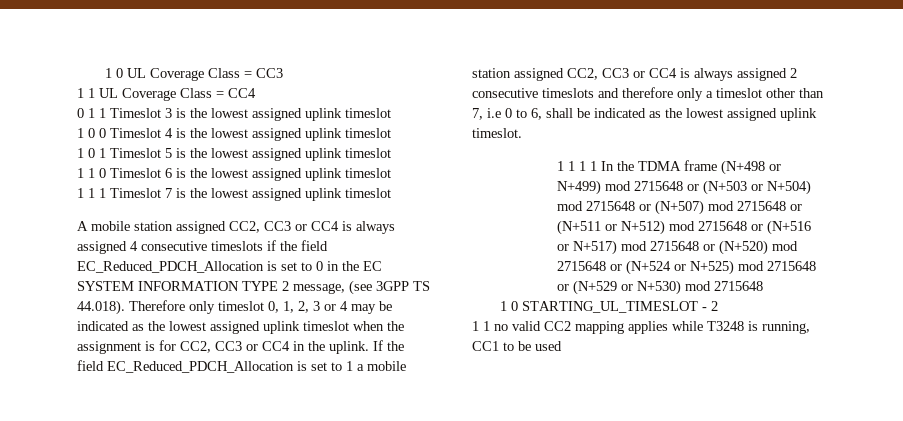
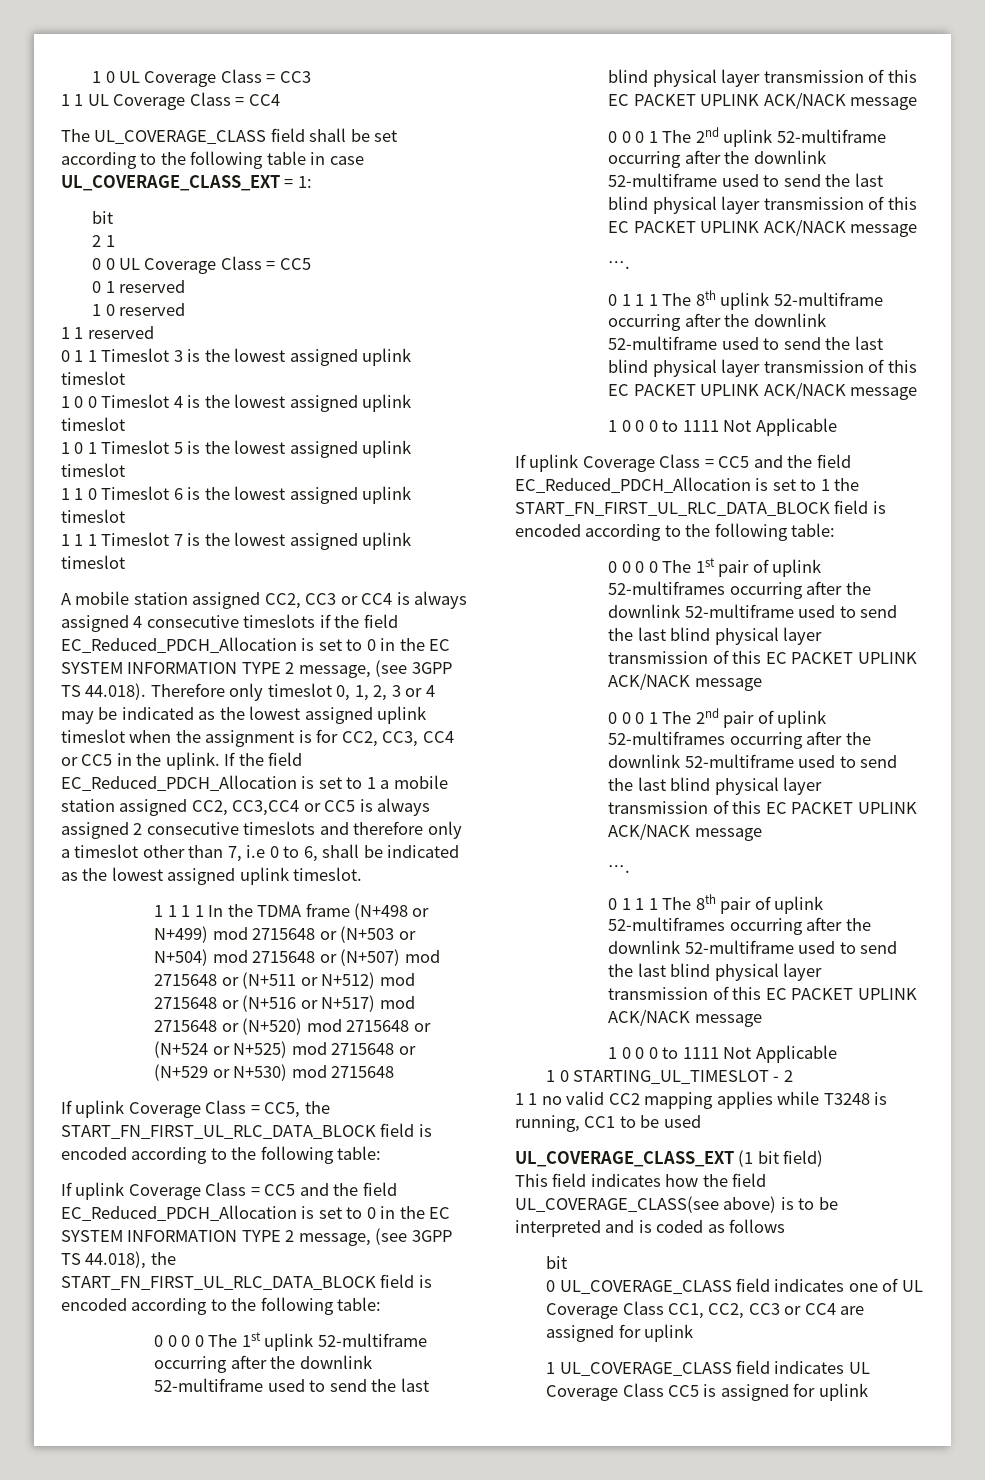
+ The UL_COVERAGE_CLASS field shall be set according to the following table in case UL_COVERAGE_CLASS_EXT = 1:
+ bit
+ 2 1
+ 0 0 UL Coverage Class = CC5
+ 0 1 reserved
+ 1 0 reserved
+ 1 1 reserved
- A mobile station assigned CC2, CC3 or CC4 is always assigned 4 consecutive timeslots if the field EC_Reduced_PDCH_Allocation is set to 0 in the EC SYSTEM INFORMATION TYPE 2 message, (see 3GPP TS 44.018). Therefore only timeslot 0, 1, 2, 3 or 4 may be indicated as the lowest assigned uplink timeslot when the assignment is for CC2, CC3 or CC4 in the uplink.
+ A mobile station assigned CC2, CC3 or CC4 is always assigned 4 consecutive timeslots if the field EC_Reduced_PDCH_Allocation is set to 0 in the EC SYSTEM INFORMATION TYPE 2 message, (see 3GPP TS 44.018). Therefore only timeslot 0, 1, 2, 3 or 4 may be indicated as the lowest assigned uplink timeslot when the assignment is for CC2, CC3, CC4 or CC5 in the uplink.
- If the field EC_Reduced_PDCH_Allocation is set to 1 a mobile station assigned CC2, CC3 or CC4 is always assigned 2 consecutive timeslots and therefore only a timeslot other than 7, i.e 0 to 6, shall be indicated as the lowest assigned uplink timeslot.
+ If the field EC_Reduced_PDCH_Allocation is set to 1 a mobile station assigned CC2, CC3,CC4 or CC5 is always assigned 2 consecutive timeslots and therefore only a timeslot other than 7, i.e 0 to 6, shall be indicated as the lowest assigned uplink timeslot.
+ If uplink Coverage Class = CC5, the START_FN_FIRST_UL_RLC_DATA_BLOCK field is encoded according to the following table:
+ If uplink Coverage Class = CC5 and the field EC_Reduced_PDCH_Allocation is set to 0 in the EC SYSTEM INFORMATION TYPE 2 message, (see 3GPP TS 44.018), the START_FN_FIRST_UL_RLC_DATA_BLOCK field is encoded according to the following table:
+ 0 0 0 0 The 1st uplink 52-multiframe occurring after the downlink 52-multiframe used to send the last blind physical layer transmission of this EC PACKET UPLINK ACK/NACK message
+ 0 0 0 1 The 2nd uplink 52-multiframe occurring after the downlink 52-multiframe used to send the last blind physical layer transmission of this EC PACKET UPLINK ACK/NACK message
+ ….
+ 0 1 1 1 The 8th uplink 52-multiframe occurring after the downlink 52-multiframe used to send the last blind physical layer transmission of this EC PACKET UPLINK ACK/NACK message
+ 1 0 0 0 to 1111 Not Applicable
+ If uplink Coverage Class = CC5 and the field EC_Reduced_PDCH_Allocation is set to 1 the START_FN_FIRST_UL_RLC_DATA_BLOCK field is encoded according to the following table:
+ 0 0 0 0 The 1st pair of uplink 52-multiframes occurring after the downlink 52-multiframe used to send the last blind physical layer transmission of this EC PACKET UPLINK ACK/NACK message
+ 0 0 0 1 The 2nd pair of uplink 52-multiframes occurring after the downlink 52-multiframe used to send the last blind physical layer transmission of this EC PACKET UPLINK ACK/NACK message
+ ….
+ 0 1 1 1 The 8th pair of uplink 52-multiframes occurring after the downlink 52-multiframe used to send the last blind physical layer transmission of this EC PACKET UPLINK ACK/NACK message
+ 1 0 0 0 to 1111 Not Applicable
+ UL_COVERAGE_CLASS_EXT (1 bit field)
+ This field indicates how the field UL_COVERAGE_CLASS(see above) is to be interpreted and is coded as follows
+ bit
+ 0 UL_COVERAGE_CLASS field indicates one of UL Coverage Class CC1, CC2, CC3 or CC4 are assigned for uplink
+ 1 UL_COVERAGE_CLASS field indicates UL Coverage Class CC5 is assigned for uplink

